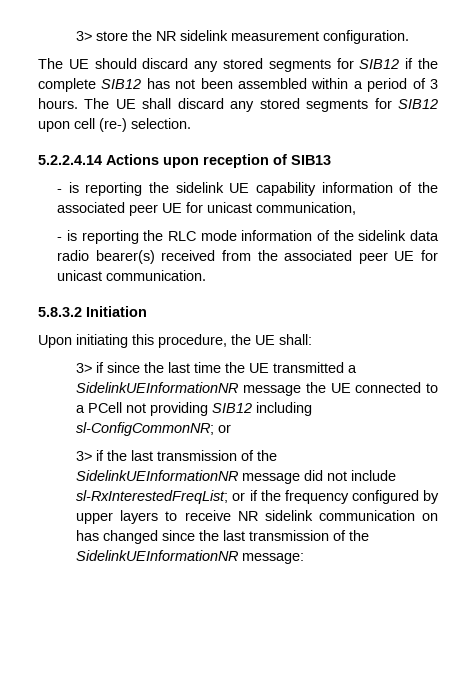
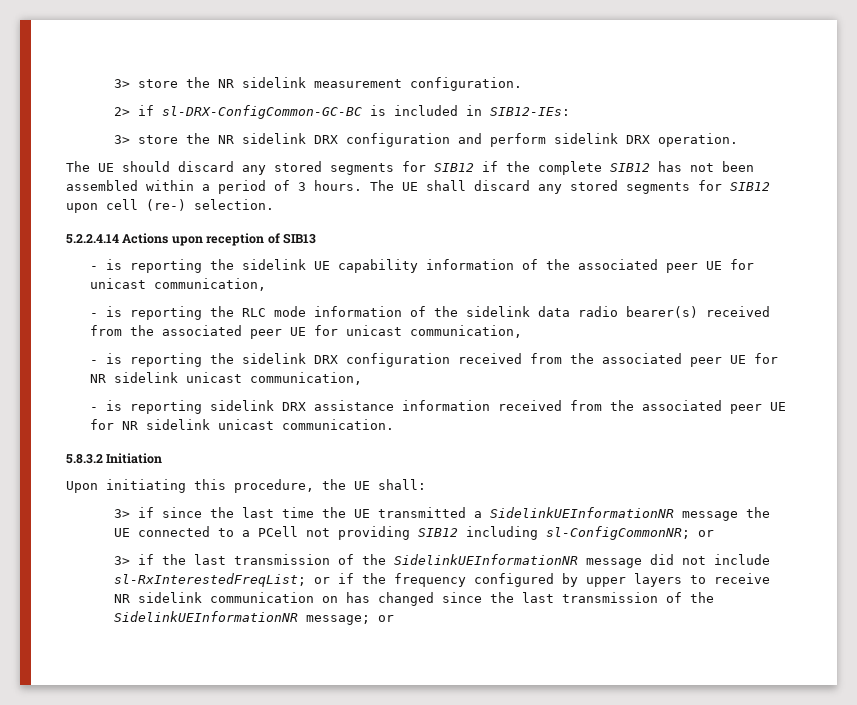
+ 2> if sl-DRX-ConfigCommon-GC-BC is included in SIB12-IEs:
+ 3> store the NR sidelink DRX configuration and perform sidelink DRX operation.
- - is reporting the RLC mode information of the sidelink data radio bearer(s) received from the associated peer UE for unicast communication.
+ - is reporting the RLC mode information of the sidelink data radio bearer(s) received from the associated peer UE for unicast communication,
+ - is reporting the sidelink DRX configuration received from the associated peer UE for NR sidelink unicast communication,
+ - is reporting sidelink DRX assistance information received from the associated peer UE for NR sidelink unicast communication.
- 3> if the last transmission of the SidelinkUEInformationNR message did not include sl-RxInterestedFreqList; or if the frequency configured by upper layers to receive NR sidelink communication on has changed since the last transmission of the SidelinkUEInformationNR message:
+ 3> if the last transmission of the SidelinkUEInformationNR message did not include sl-RxInterestedFreqList; or if the frequency configured by upper layers to receive NR sidelink communication on has changed since the last transmission of the SidelinkUEInformationNR message; or

